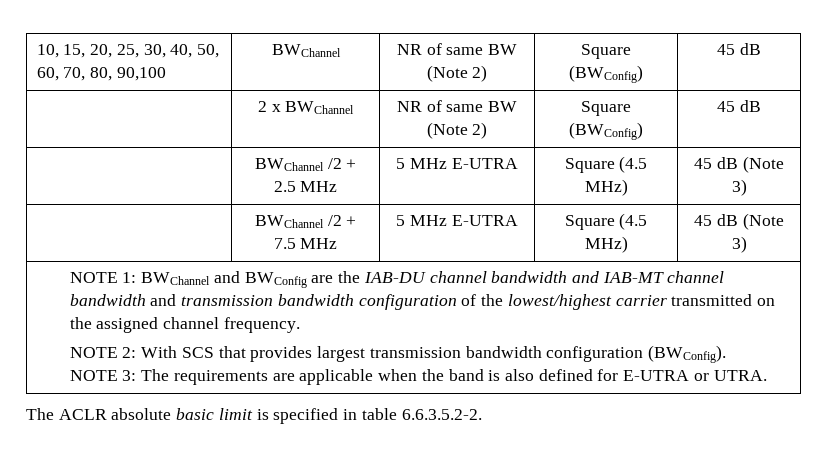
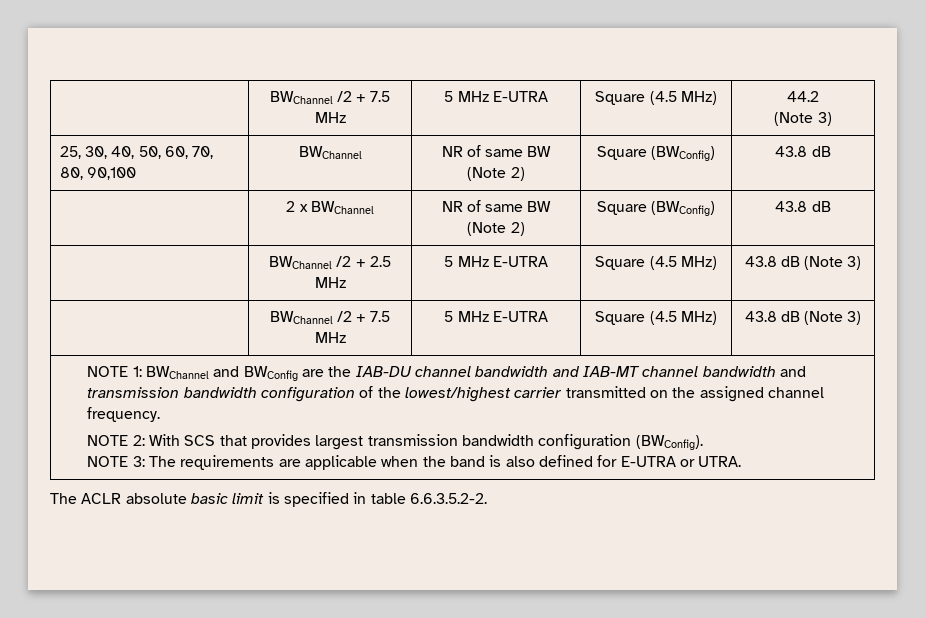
- 10, 15, 20, 25, 30, 40, 50, 60, 70, 80, 90,100 | BWChannel | NR of same BW (Note 2) | Square (BWConfig) | 45 dB
+ | BWChannel /2 + 7.5 MHz | 5 MHz E-UTRA | Square (4.5 MHz) | 44.2
+ (Note 3)
+ 25, 30, 40, 50, 60, 70, 80, 90,100 | BWChannel | NR of same BW (Note 2) | Square (BWConfig) | 43.8 dB
- | 2 x BWChannel | NR of same BW (Note 2) | Square (BWConfig) | 45 dB
+ | 2 x BWChannel | NR of same BW (Note 2) | Square (BWConfig) | 43.8 dB
- | BWChannel /2 + 2.5 MHz | 5 MHz E-UTRA | Square (4.5 MHz) | 45 dB (Note 3)
+ | BWChannel /2 + 2.5 MHz | 5 MHz E-UTRA | Square (4.5 MHz) | 43.8 dB (Note 3)
- | BWChannel /2 + 7.5 MHz | 5 MHz E-UTRA | Square (4.5 MHz) | 45 dB (Note 3)
+ | BWChannel /2 + 7.5 MHz | 5 MHz E-UTRA | Square (4.5 MHz) | 43.8 dB (Note 3)

